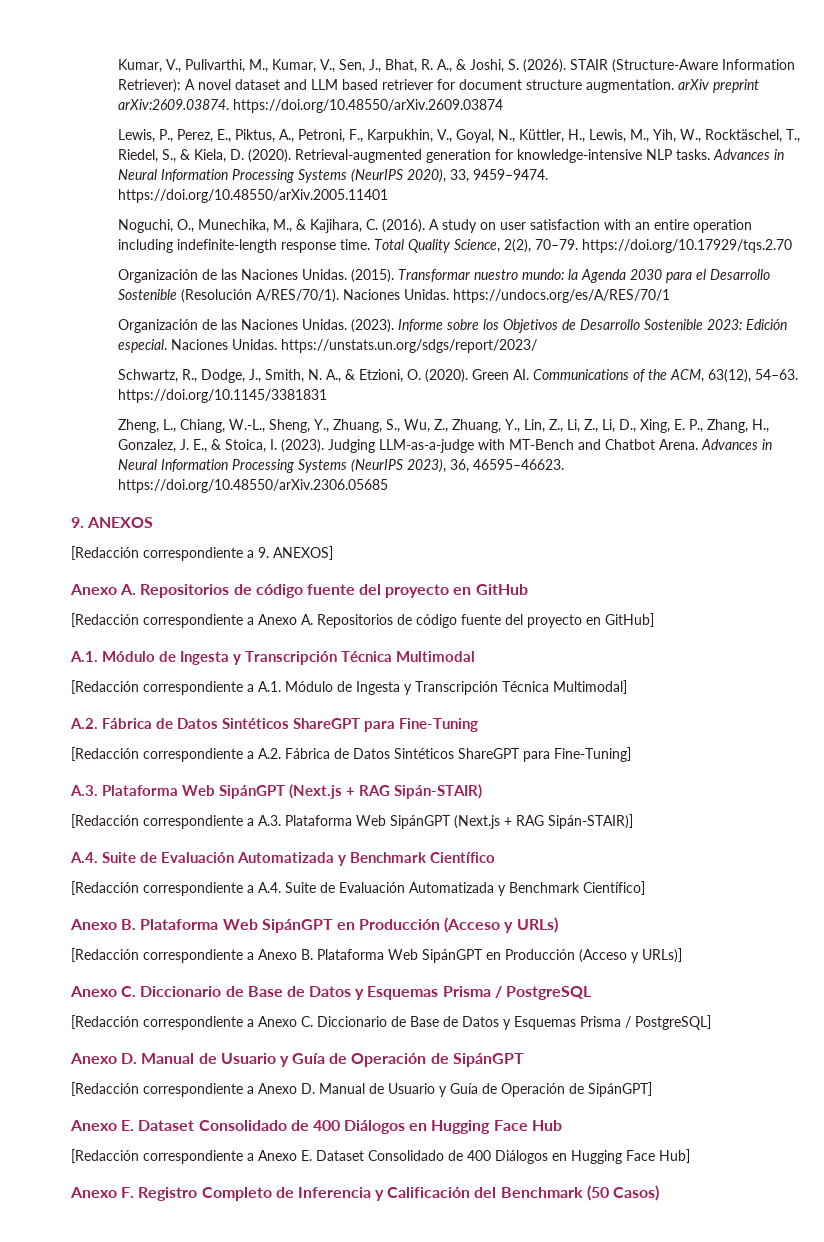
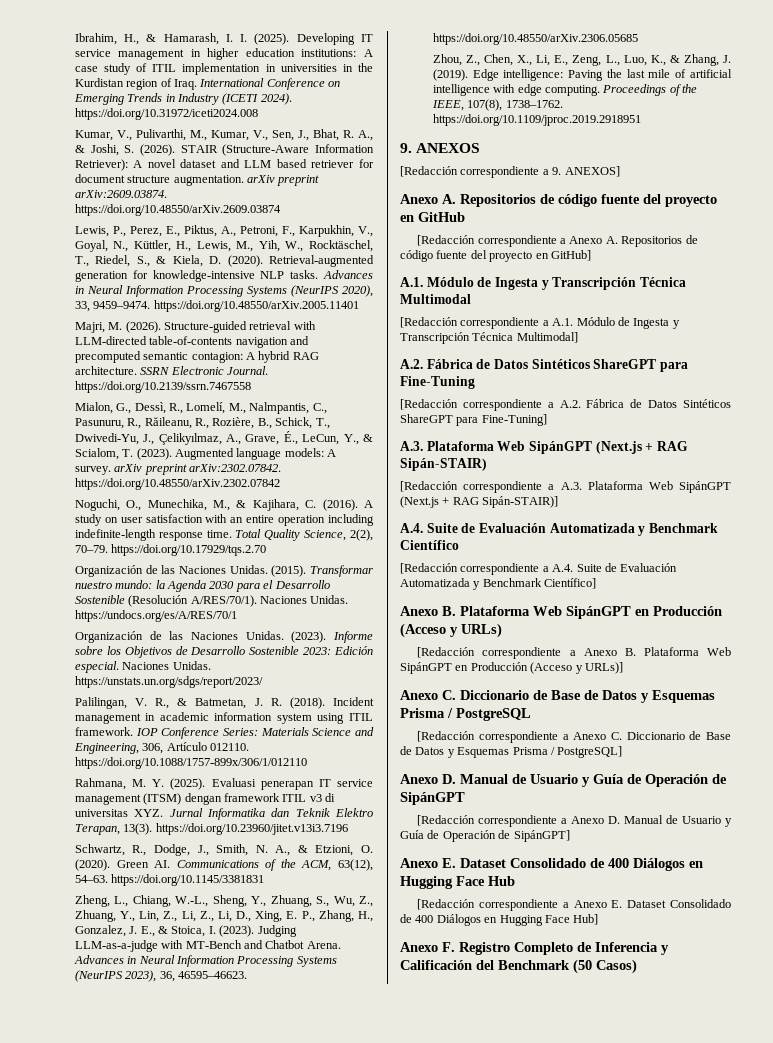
+ Ibrahim, H., & Hamarash, I. I. (2025). Developing IT service management in higher education institutions: A case study of ITIL implementation in universities in the Kurdistan region of Iraq. International Conference on Emerging Trends in Industry (ICETI 2024). https://doi.org/10.31972/iceti2024.008
+ Majri, M. (2026). Structure-guided retrieval with LLM-directed table-of-contents navigation and precomputed semantic contagion: A hybrid RAG architecture. SSRN Electronic Journal. https://doi.org/10.2139/ssrn.7467558
+ Mialon, G., Dessì, R., Lomelí, M., Nalmpantis, C., Pasunuru, R., Răileanu, R., Rozière, B., Schick, T., Dwivedi-Yu, J., Çelikyılmaz, A., Grave, É., LeCun, Y., & Scialom, T. (2023). Augmented language models: A survey. arXiv preprint arXiv:2302.07842. https://doi.org/10.48550/arXiv.2302.07842
+ Palilingan, V. R., & Batmetan, J. R. (2018). Incident management in academic information system using ITIL framework. IOP Conference Series: Materials Science and Engineering, 306, Artículo 012110. https://doi.org/10.1088/1757-899x/306/1/012110
+ Rahmana, M. Y. (2025). Evaluasi penerapan IT service management (ITSM) dengan framework ITIL v3 di universitas XYZ. Jurnal Informatika dan Teknik Elektro Terapan, 13(3). https://doi.org/10.23960/jitet.v13i3.7196
+ Zhou, Z., Chen, X., Li, E., Zeng, L., Luo, K., & Zhang, J. (2019). Edge intelligence: Paving the last mile of artificial intelligence with edge computing. Proceedings of the IEEE, 107(8), 1738–1762. https://doi.org/10.1109/jproc.2019.2918951

